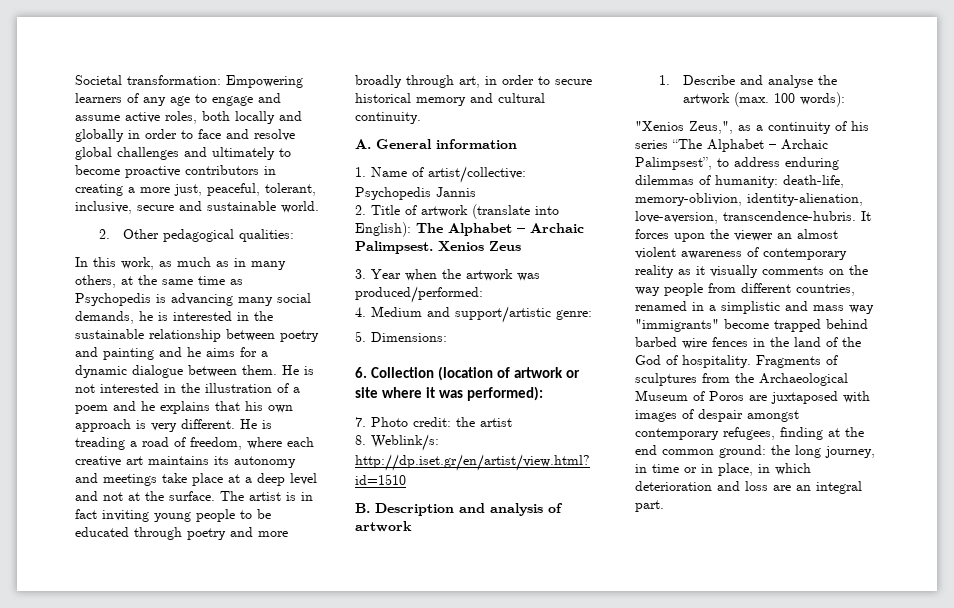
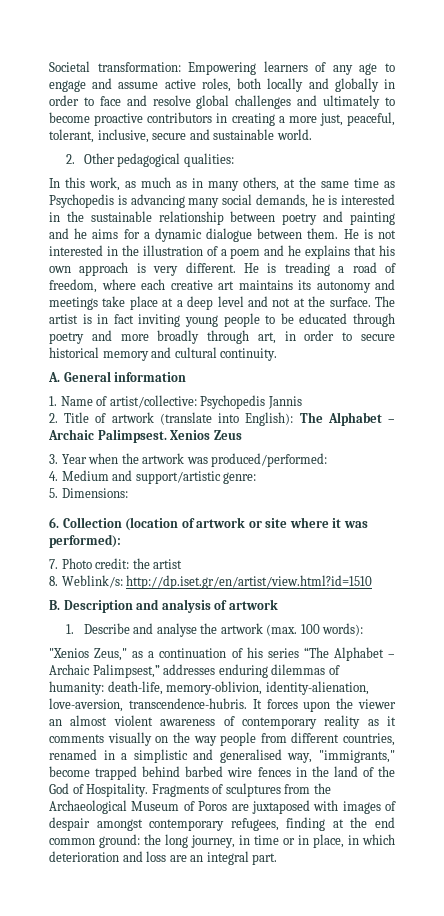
- "Xenios Zeus,", as a continuity of his series “The Alphabet – Archaic Palimpsest”, to address enduring dilemmas of humanity: death-life, memory-oblivion, identity-alienation, love-aversion, transcendence-hubris.
+ "Xenios Zeus," as a continuation of his series “The Alphabet – Archaic Palimpsest,” addresses enduring dilemmas of humanity: death-life, memory-oblivion, identity-alienation, love-aversion, transcendence-hubris.
- It forces upon the viewer an almost violent awareness of contemporary reality as it visually comments on the way people from different countries, renamed in a simplistic and mass way "immigrants" become trapped behind barbed wire fences in the land of the God of hospitality.
+ It forces upon the viewer an almost violent awareness of contemporary reality as it comments visually on the way people from different countries, renamed in a simplistic and generalised way, "immigrants," become trapped behind barbed wire fences in the land of the God of Hospitality.

